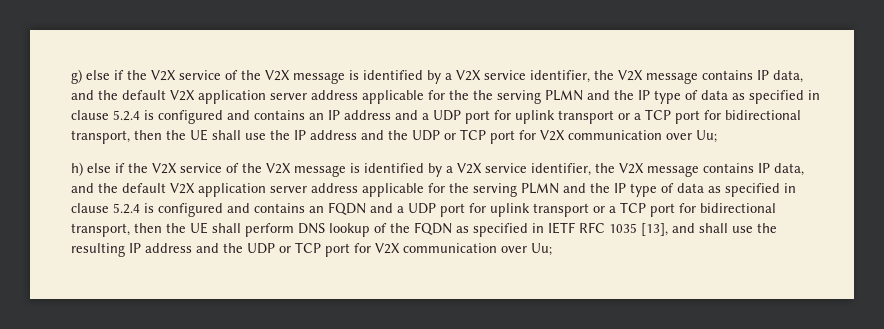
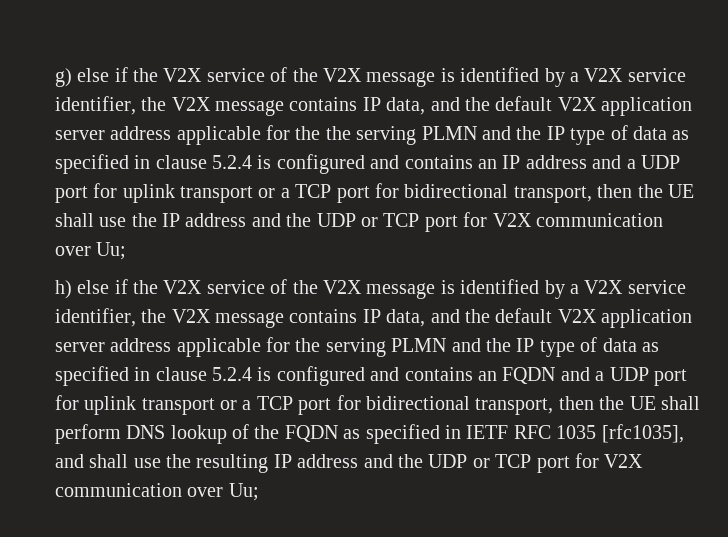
- h) else if the V2X service of the V2X message is identified by a V2X service identifier, the V2X message contains IP data, and the default V2X application server address applicable for the serving PLMN and the IP type of data as specified in clause 5.2.4 is configured and contains an FQDN and a UDP port for uplink transport or a TCP port for bidirectional transport, then the UE shall perform DNS lookup of the FQDN as specified in IETF RFC 1035 [13], and shall use the resulting IP address and the UDP or TCP port for V2X communication over Uu;
+ h) else if the V2X service of the V2X message is identified by a V2X service identifier, the V2X message contains IP data, and the default V2X application server address applicable for the serving PLMN and the IP type of data as specified in clause 5.2.4 is configured and contains an FQDN and a UDP port for uplink transport or a TCP port for bidirectional transport, then the UE shall perform DNS lookup of the FQDN as specified in IETF RFC 1035 [rfc1035], and shall use the resulting IP address and the UDP or TCP port for V2X communication over Uu;

